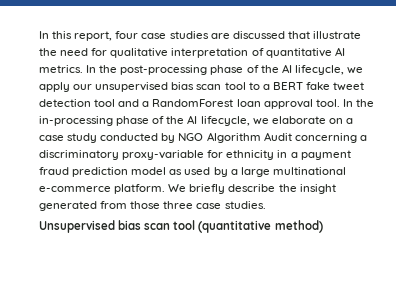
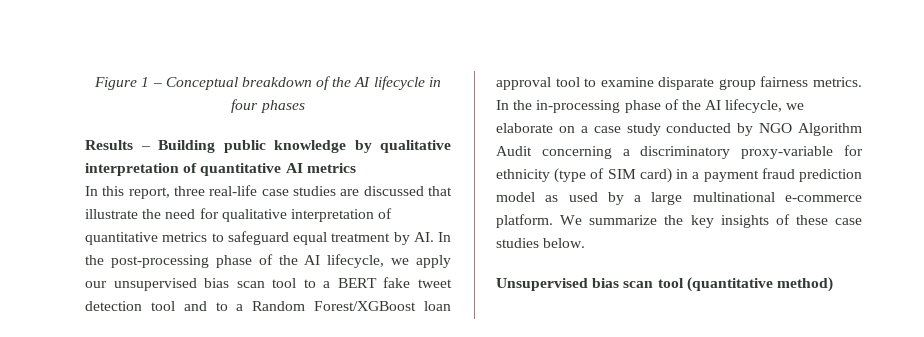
+ Figure 1 – Conceptual breakdown of the AI lifecycle in four phases
+ Results – Building public knowledge by qualitative interpretation of quantitative AI metrics
- In this report, four case studies are discussed that illustrate the need for qualitative interpretation of quantitative AI metrics. In the post-processing phase of the AI lifecycle, we apply our unsupervised bias scan tool to a BERT fake tweet detection tool and a RandomForest loan approval tool.
+ In this report, three real-life case studies are discussed that illustrate the need for qualitative interpretation of quantitative metrics to safeguard equal treatment by AI. In the post-processing phase of the AI lifecycle, we apply our unsupervised bias scan tool to a BERT fake tweet detection tool and to a Random Forest/XGBoost loan approval tool to examine disparate group fairness metrics.
- In the in-processing phase of the AI lifecycle, we elaborate on a case study conducted by NGO Algorithm Audit concerning a discriminatory proxy-variable for ethnicity in a payment fraud prediction model as used by a large multinational e-commerce platform.
+ In the in-processing phase of the AI lifecycle, we elaborate on a case study conducted by NGO Algorithm Audit concerning a discriminatory proxy-variable for ethnicity (type of SIM card) in a payment fraud prediction model as used by a large multinational e-commerce platform.
- We briefly describe the insight generated from those three case studies.
+ We summarize the key insights of these case studies below.

